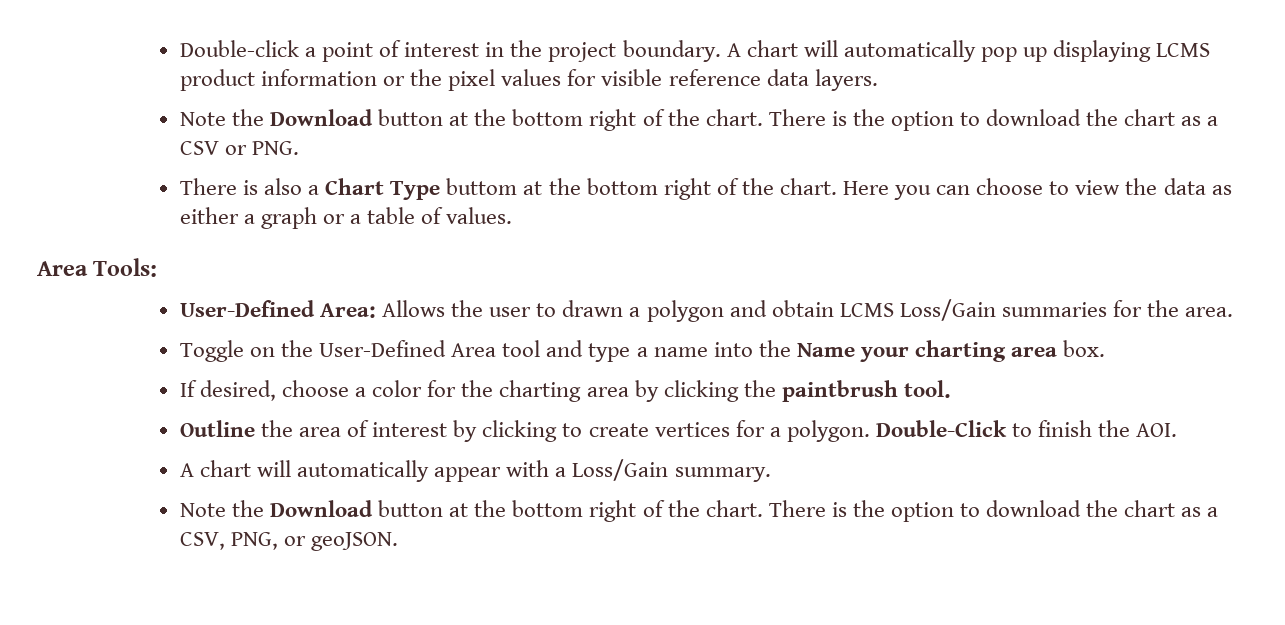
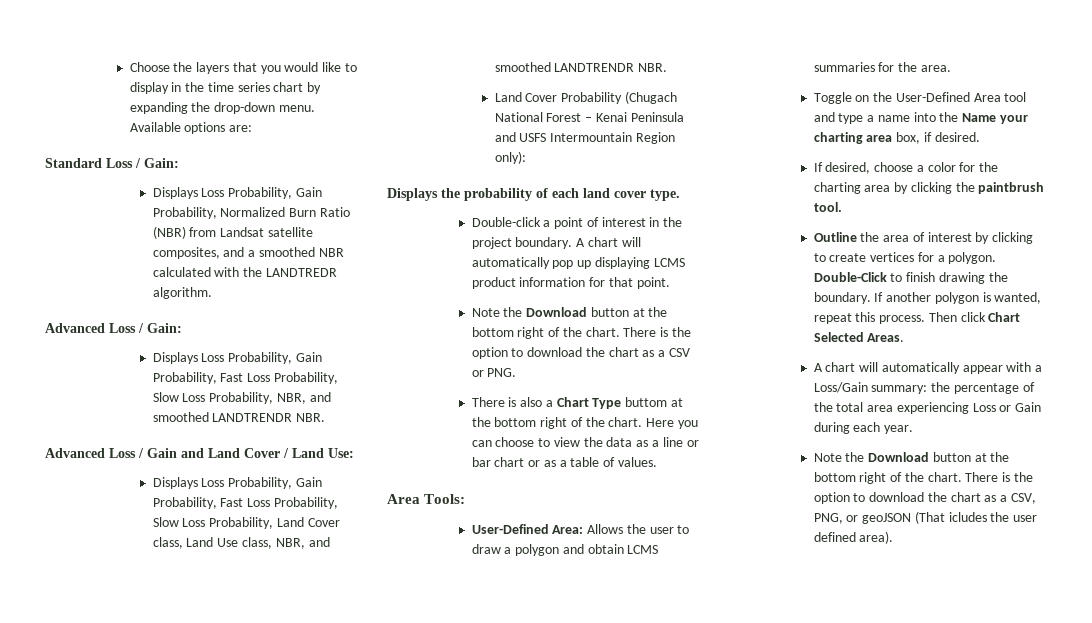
+ Choose the layers that you would like to display in the time series chart by expanding the drop-down menu. Available options are:
+ Standard Loss / Gain:
+ Displays Loss Probability, Gain Probability, Normalized Burn Ratio (NBR) from Landsat satellite composites, and a smoothed NBR calculated with the LANDTREDR algorithm.
+ Advanced Loss / Gain:
+ Displays Loss Probability, Gain Probability, Fast Loss Probability, Slow Loss Probability, NBR, and smoothed LANDTRENDR NBR.
+ Advanced Loss / Gain and Land Cover / Land Use:
+ Displays Loss Probability, Gain Probability, Fast Loss Probability, Slow Loss Probability, Land Cover class, Land Use class, NBR, and smoothed LANDTRENDR NBR.
+ Land Cover Probability (Chugach National Forest – Kenai Peninsula and USFS Intermountain Region only):
+ Displays the probability of each land cover type.
- A chart will automatically pop up displaying LCMS product information or the pixel values for visible reference data layers.
+ A chart will automatically pop up displaying LCMS product information for that point.
- Here you can choose to view the data as either a graph or a table of values.
+ Here you can choose to view the data as a line or bar chart or as a table of values.
- User-Defined Area: Allows the user to drawn a polygon and obtain LCMS Loss/Gain summaries for the area.
+ User-Defined Area: Allows the user to draw a polygon and obtain LCMS summaries for the area.
- Toggle on the User-Defined Area tool and type a name into the Name your charting area box.
+ Toggle on the User-Defined Area tool and type a name into the Name your charting area box, if desired.
- Double-Click to finish the AOI.
+ Double-Click to finish drawing the boundary. If another polygon is wanted, repeat this process. Then click Chart Selected Areas.
- A chart will automatically appear with a Loss/Gain summary.
+ A chart will automatically appear with a Loss/Gain summary: the percentage of the total area experiencing Loss or Gain during each year.
- There is the option to download the chart as a CSV, PNG, or geoJSON.
+ There is the option to download the chart as a CSV, PNG, or geoJSON (That icludes the user defined area).

